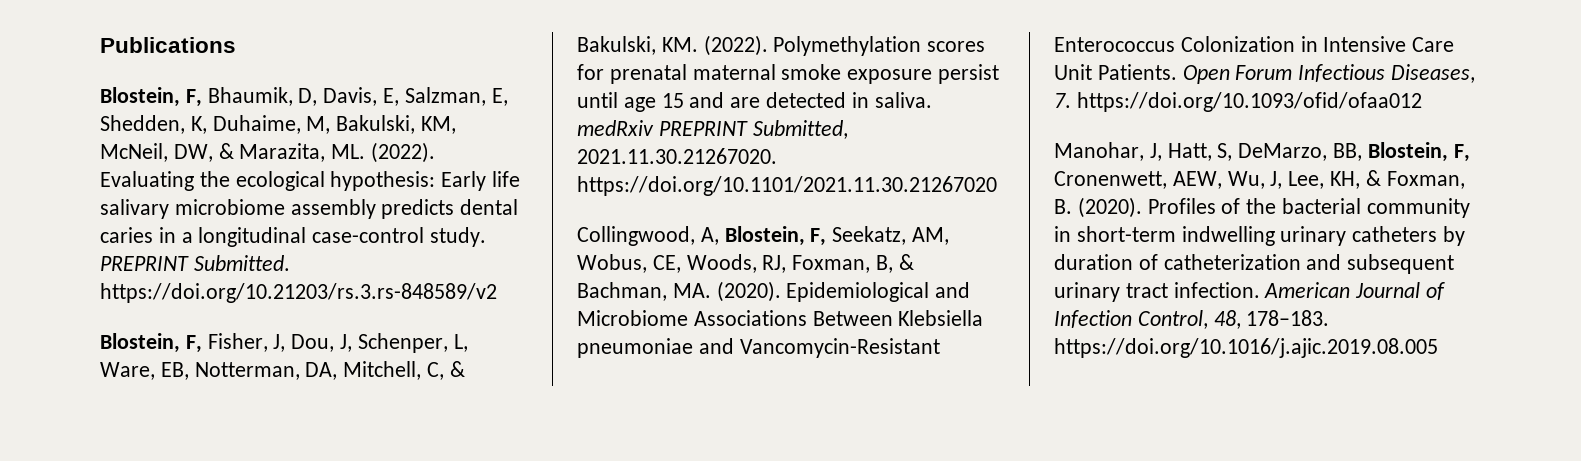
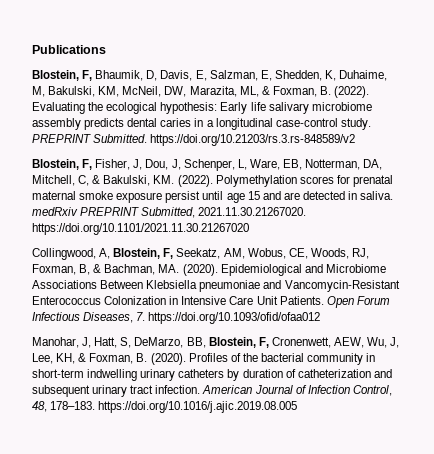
- Blostein, F, Bhaumik, D, Davis, E, Salzman, E, Shedden, K, Duhaime, M, Bakulski, KM, McNeil, DW, & Marazita, ML. (2022).
+ Blostein, F, Bhaumik, D, Davis, E, Salzman, E, Shedden, K, Duhaime, M, Bakulski, KM, McNeil, DW, Marazita, ML, & Foxman, B. (2022).

